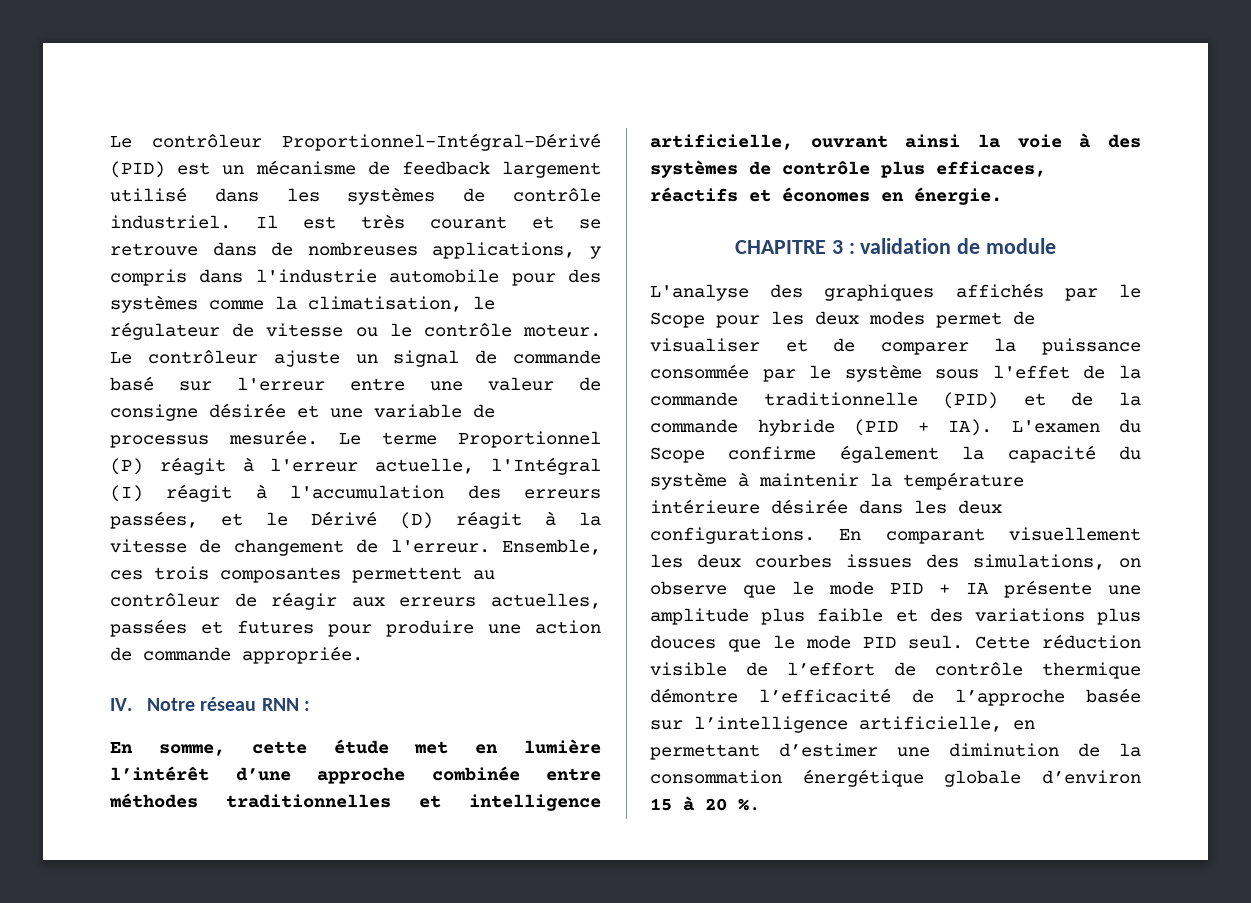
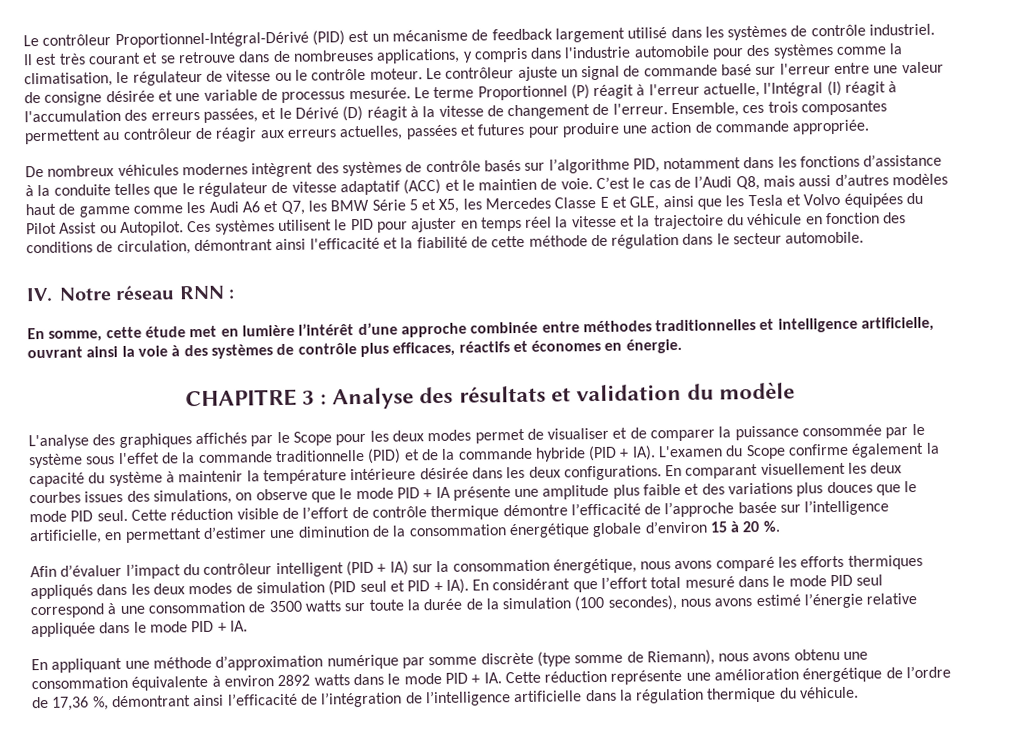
+ De nombreux véhicules modernes intègrent des systèmes de contrôle basés sur l’algorithme PID, notamment dans les fonctions d’assistance à la conduite telles que le régulateur de vitesse adaptatif (ACC) et le maintien de voie. C’est le cas de l’Audi Q8, mais aussi d’autres modèles haut de gamme comme les Audi A6 et Q7, les BMW Série 5 et X5, les Mercedes Classe E et GLE, ainsi que les Tesla et Volvo équipées du Pilot Assist ou Autopilot. Ces systèmes utilisent le PID pour ajuster en temps réel la vitesse et la trajectoire du véhicule en fonction des conditions de circulation, démontrant ainsi l'efficacité et la fiabilité de cette méthode de régulation dans le secteur automobile.
- CHAPITRE 3 : validation de module
+ CHAPITRE 3 : Analyse des résultats et validation du modèle
+ Afin d’évaluer l’impact du contrôleur intelligent (PID + IA) sur la consommation énergétique, nous avons comparé les efforts thermiques appliqués dans les deux modes de simulation (PID seul et PID + IA). En considérant que l’effort total mesuré dans le mode PID seul correspond à une consommation de 3500 watts sur toute la durée de la simulation (100 secondes), nous avons estimé l’énergie relative appliquée dans le mode PID + IA.
+ En appliquant une méthode d’approximation numérique par somme discrète (type somme de Riemann), nous avons obtenu une consommation équivalente à environ 2892 watts dans le mode PID + IA. Cette réduction représente une amélioration énergétique de l’ordre de 17,36 %, démontrant ainsi l’efficacité de l’intégration de l’intelligence artificielle dans la régulation thermique du véhicule.

